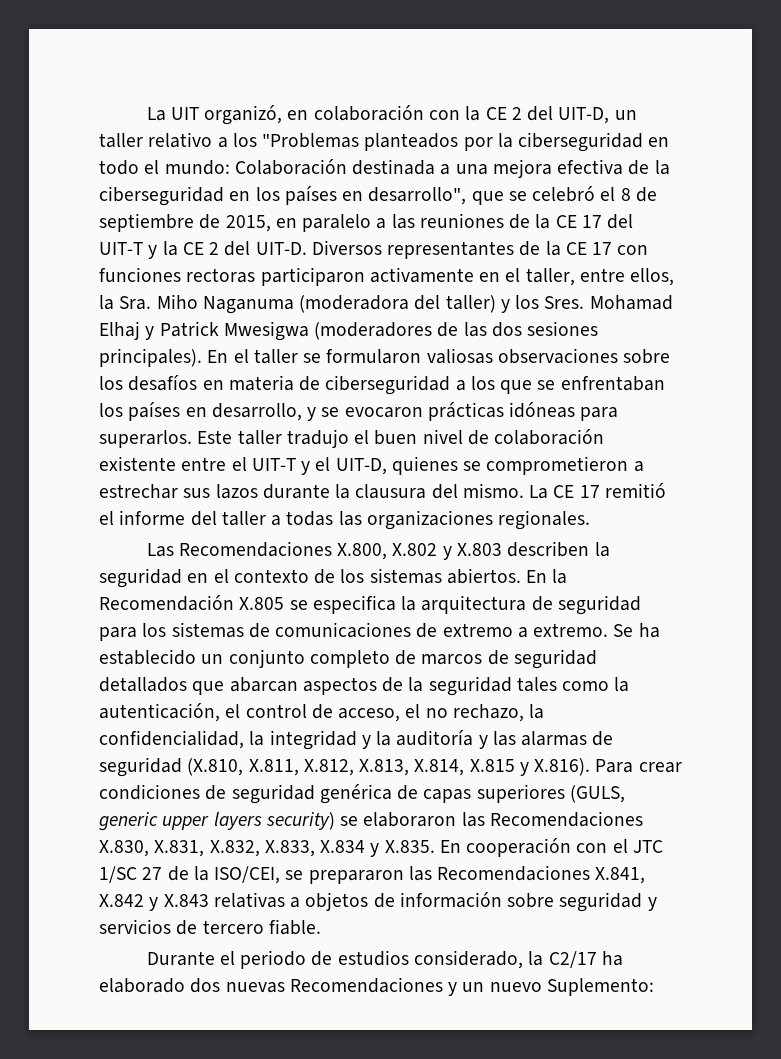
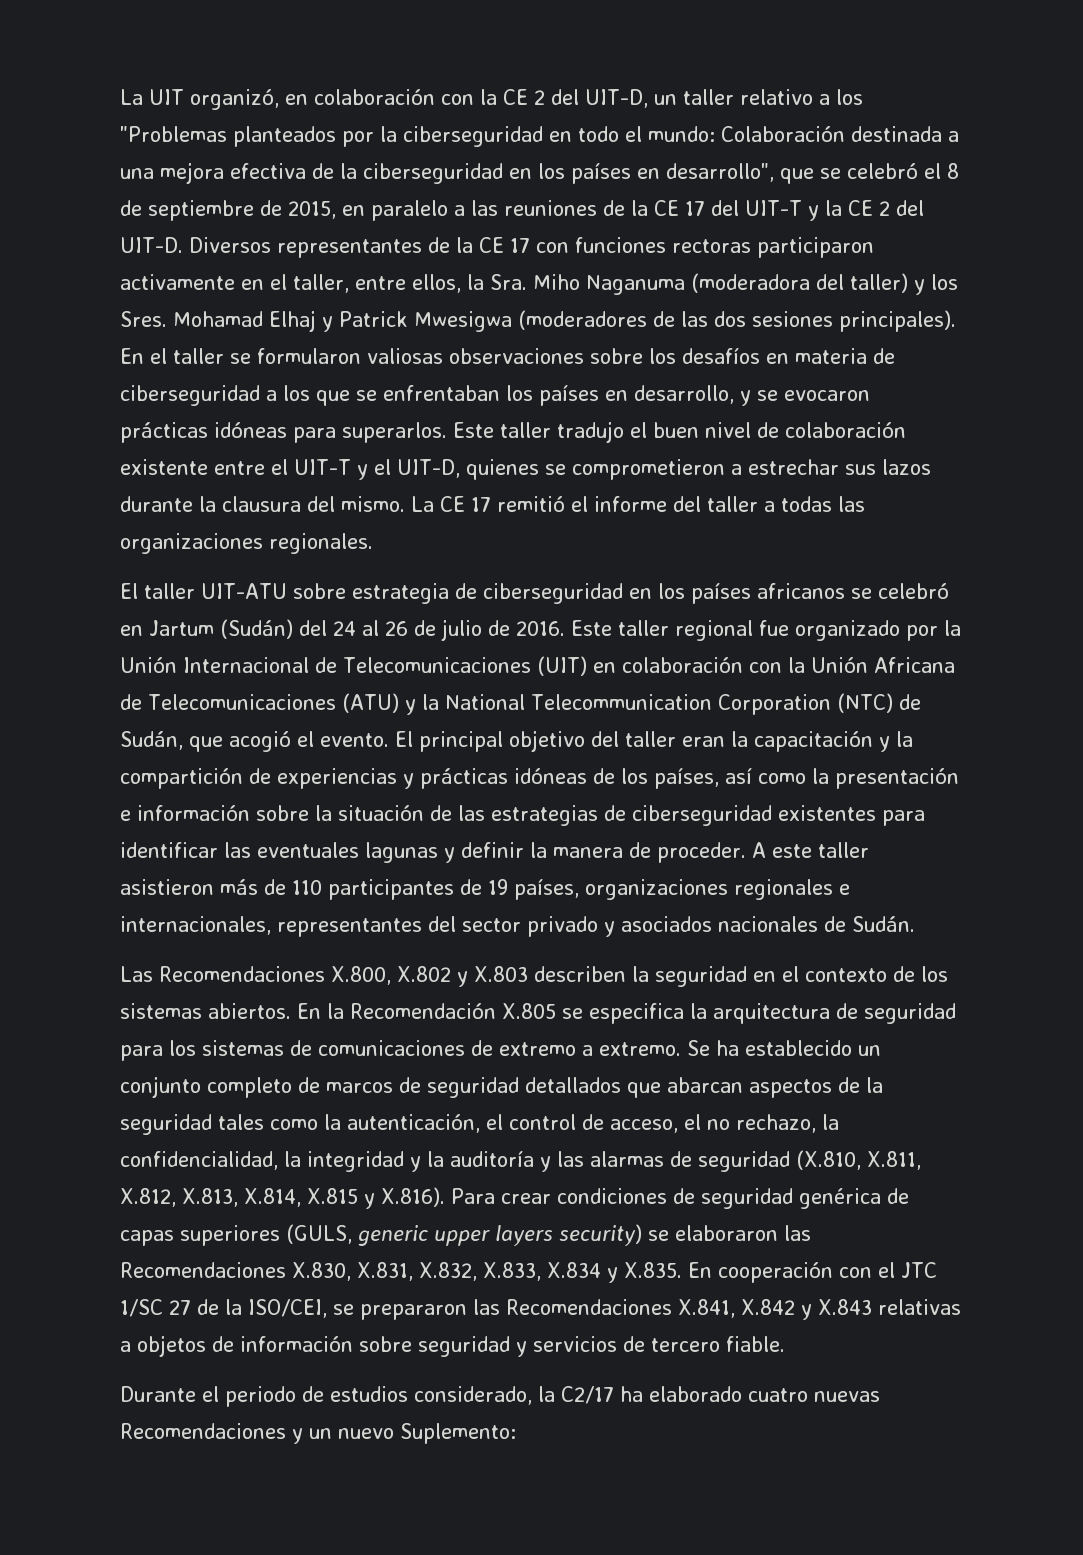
+ El taller UIT-ATU sobre estrategia de ciberseguridad en los países africanos se celebró en Jartum (Sudán) del 24 al 26 de julio de 2016. Este taller regional fue organizado por la Unión Internacional de Telecomunicaciones (UIT) en colaboración con la Unión Africana de Telecomunicaciones (ATU) y la National Telecommunication Corporation (NTC) de Sudán, que acogió el evento. El principal objetivo del taller eran la capacitación y la compartición de experiencias y prácticas idóneas de los países, así como la presentación e información sobre la situación de las estrategias de ciberseguridad existentes para identificar las eventuales lagunas y definir la manera de proceder. A este taller asistieron más de 110 participantes de 19 países, organizaciones regionales e internacionales, representantes del sector privado y asociados nacionales de Sudán.
- Durante el periodo de estudios considerado, la C2/17 ha elaborado dos nuevas Recomendaciones y un nuevo Suplemento:
+ Durante el periodo de estudios considerado, la C2/17 ha elaborado cuatro nuevas Recomendaciones y un nuevo Suplemento:

